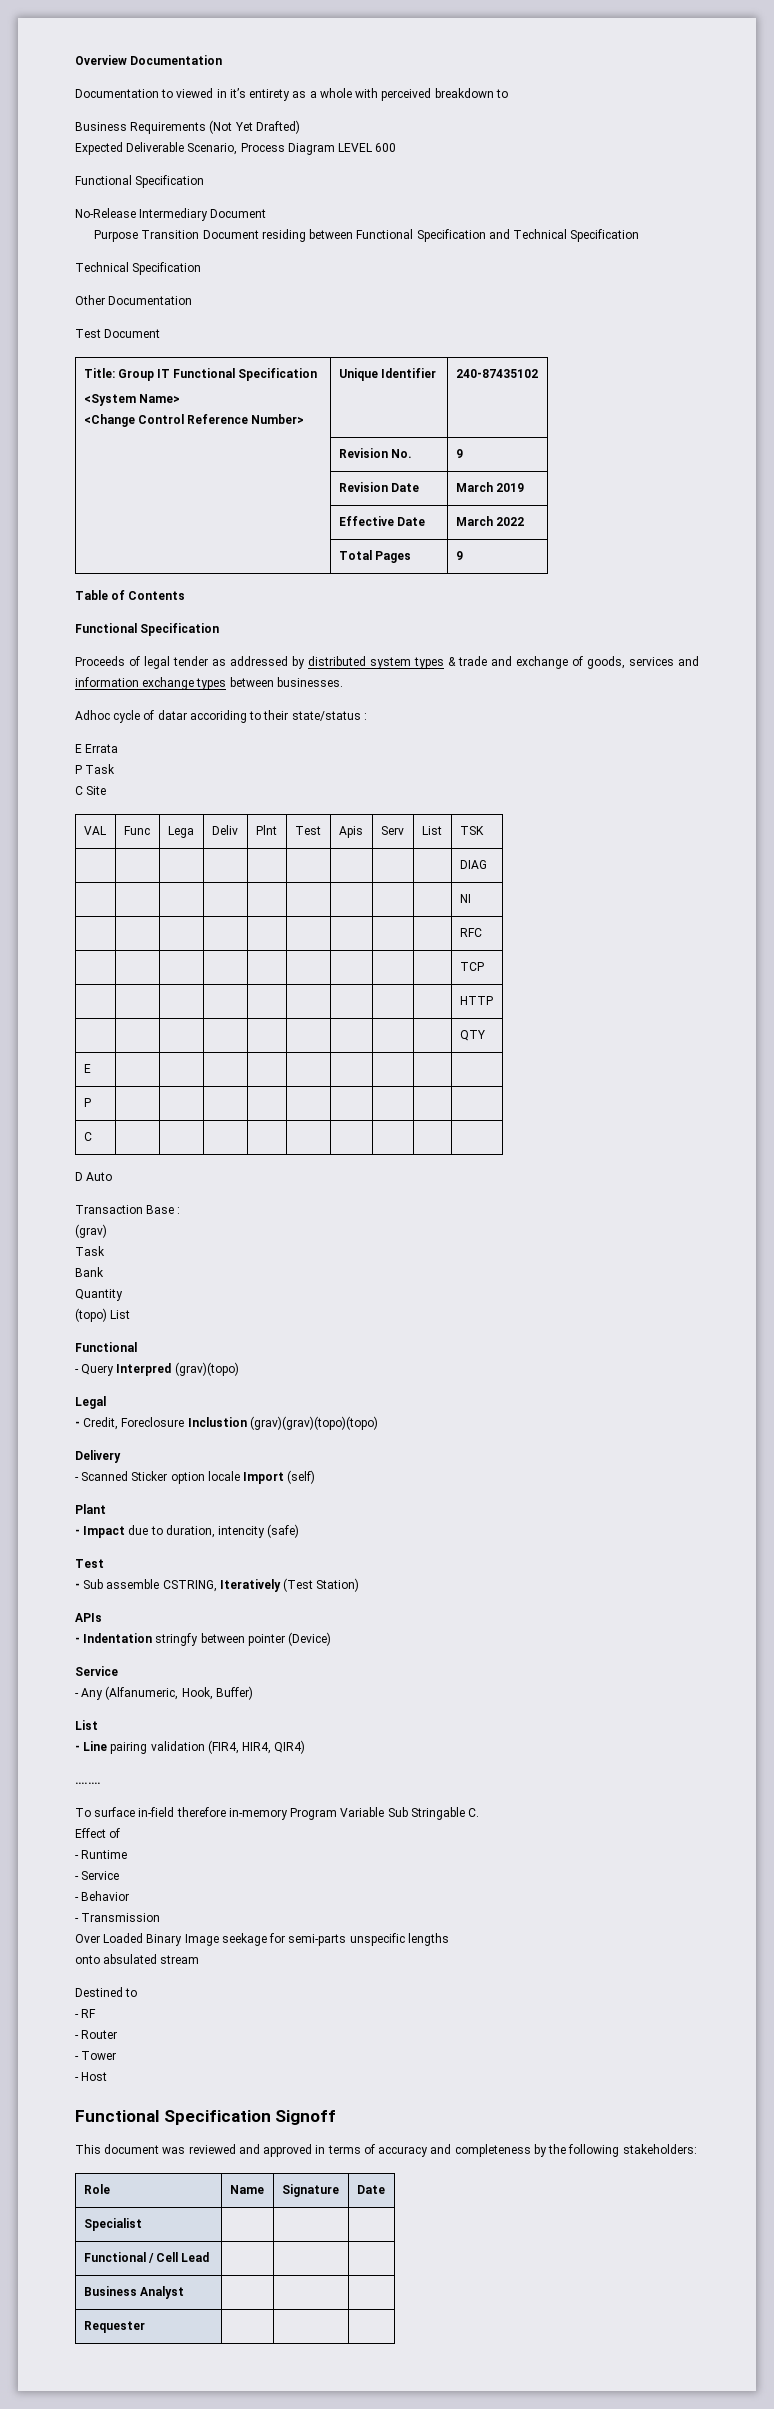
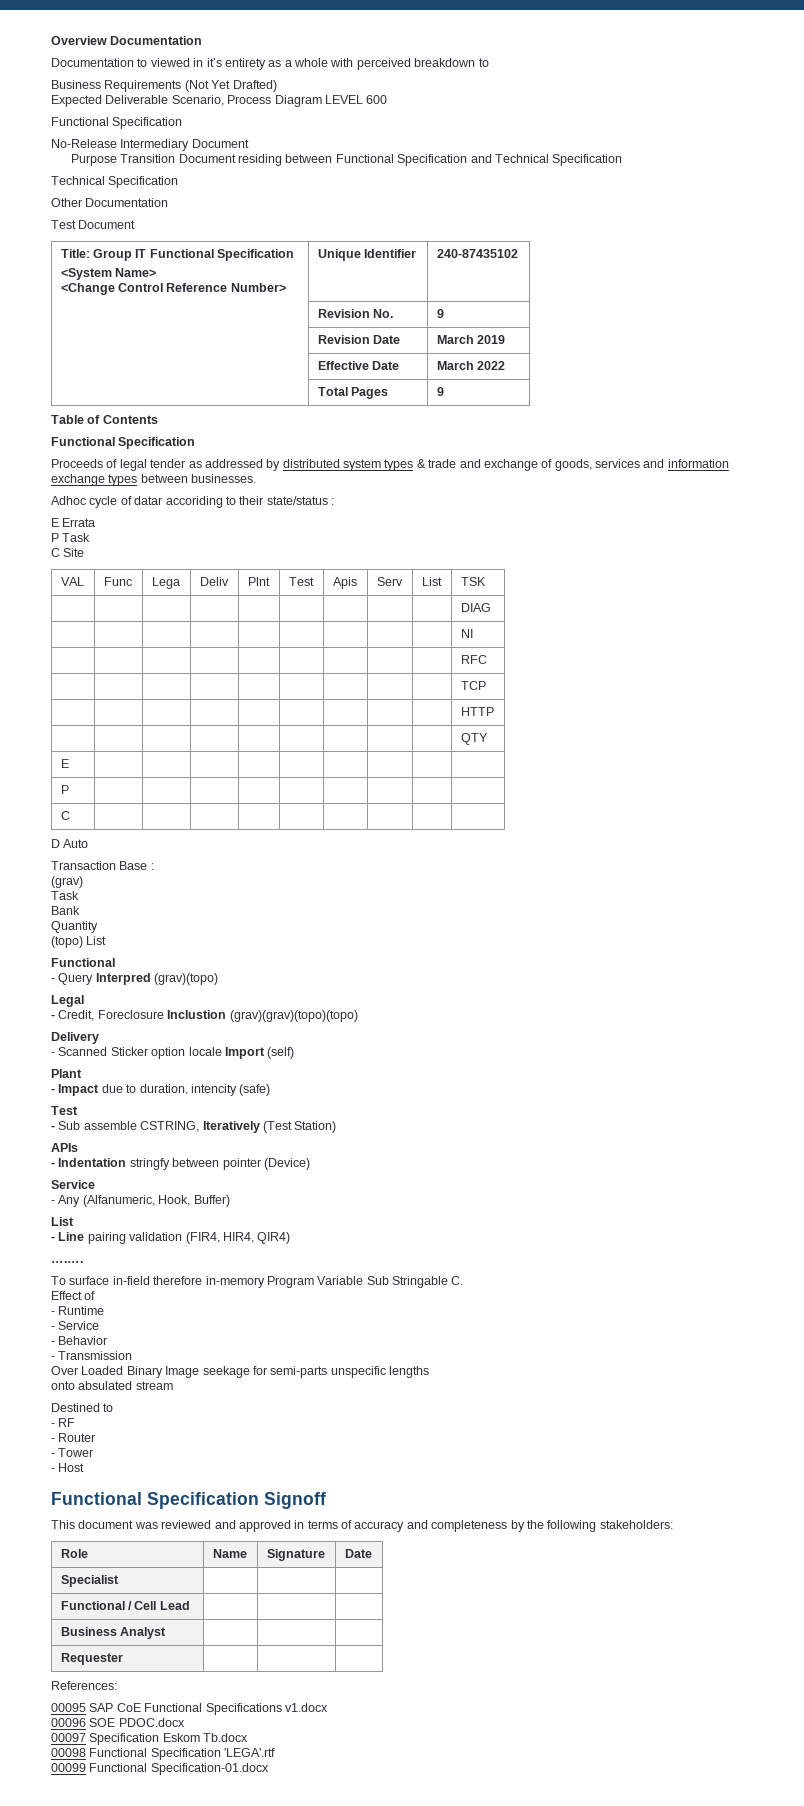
+ References:
+ 00095 SAP CoE Functional Specifications v1.docx
+ 00096 SOE PDOC.docx
+ 00097 Specification Eskom Tb.docx
+ 00098 Functional Specification 'LEGA'.rtf
+ 00099 Functional Specification-01.docx

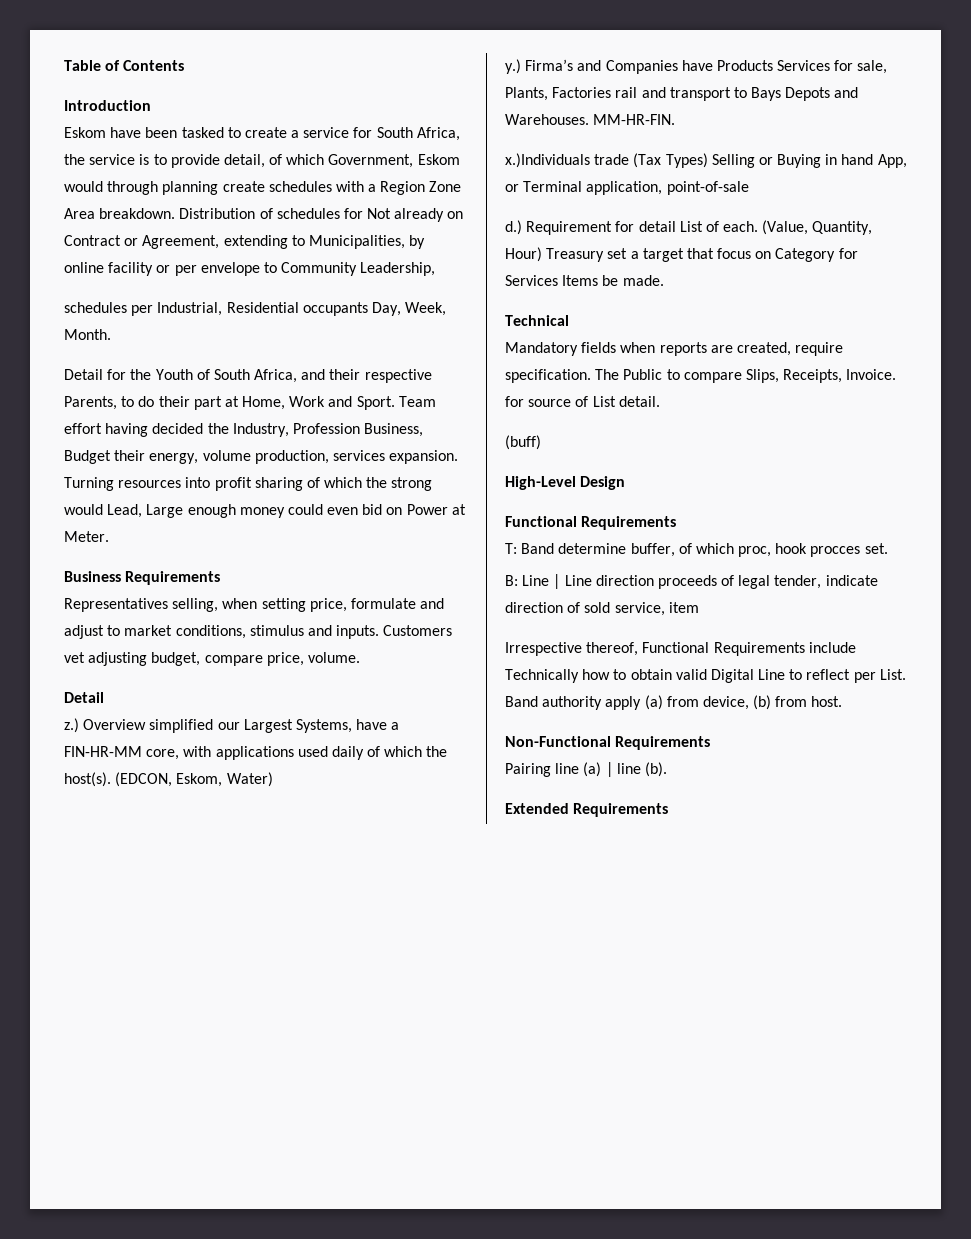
- Overview Documentation
- Documentation to viewed in it’s entirety as a whole with perceived breakdown to
- Business Requirements (Not Yet Drafted)
- Expected Deliverable Scenario, Process Diagram LEVEL 600
- Functional Specification
- No-Release Intermediary Document
- Purpose Transition Document residing between Functional Specification and Technical Specification
- Technical Specification
- Other Documentation
- Test Document
- Title: Group IT Functional Specification
- <System Name>
- <Change Control Reference Number> | Unique Identifier | 240-87435102
- | Revision No. | 9
- | Revision Date | March 2019
- | Effective Date | March 2022
- | Total Pages | 9
  Table of Contents
- Functional Specification
- Proceeds of legal tender as addressed by distributed system types & trade and exchange of goods, services and information exchange types between businesses.
- Adhoc cycle of datar accoriding to their state/status :
- E Errata
- P Task
- C Site
- VAL | Func | Lega | Deliv | Plnt | Test | Apis | Serv | List | TSK
- | | | | | | | | | DIAG
- | | | | | | | | | NI
- | | | | | | | | | RFC
- | | | | | | | | | TCP
- | | | | | | | | | HTTP
- | | | | | | | | | QTY
- E | | | | | | | | |
- P | | | | | | | | |
- C | | | | | | | | |
- D Auto
- Transaction Base :
- (grav)
- Task
- Bank
- Quantity
- (topo) List
- Functional
- - Query Interpred (grav)(topo)
- Legal
- - Credit, Foreclosure Inclustion (grav)(grav)(topo)(topo)
- Delivery
- - Scanned Sticker option locale Import (self)
- Plant
- - Impact due to duration, intencity (safe)
- Test
- - Sub assemble CSTRING, Iteratively (Test Station)
- APIs
- - Indentation stringfy between pointer (Device)
- Service
- - Any (Alfanumeric, Hook, Buffer)
- List
- - Line pairing validation (FIR4, HIR4, QIR4)
- ….….
- To surface in-field therefore in-memory Program Variable Sub Stringable C.
- Effect of
- - Runtime
- - Service
- - Behavior
- - Transmission
- Over Loaded Binary Image seekage for semi-parts unspecific lengths
- onto absulated stream
- Destined to
- - RF
- - Router
- - Tower
- - Host
- Functional Specification Signoff
- This document was reviewed and approved in terms of accuracy and completeness by the following stakeholders:
- Role | Name | Signature | Date
- Specialist | | |
- Functional / Cell Lead | | |
- Business Analyst | | |
- Requester | | |
- References:
- 00095 SAP CoE Functional Specifications v1.docx
- 00096 SOE PDOC.docx
- 00097 Specification Eskom Tb.docx
- 00098 Functional Specification 'LEGA'.rtf
- 00099 Functional Specification-01.docx
+ Introduction
+ Eskom have been tasked to create a service for South Africa, the service is to provide detail, of which Government, Eskom would through planning create schedules with a Region Zone Area breakdown. Distribution of schedules for Not already on Contract or Agreement, extending to Municipalities, by online facility or per envelope to Community Leadership,
+ schedules per Industrial, Residential occupants Day, Week, Month.
+ Detail for the Youth of South Africa, and their respective Parents, to do their part at Home, Work and Sport. Team effort having decided the Industry, Profession Business, Budget their energy, volume production, services expansion. Turning resources into profit sharing of which the strong would Lead, Large enough money could even bid on Power at Meter.
+ Business Requirements
+ Representatives selling, when setting price, formulate and adjust to market conditions, stimulus and inputs. Customers vet adjusting budget, compare price, volume.
+ Detail
+ z.) Overview simplified our Largest Systems, have a FIN-HR-MM core, with applications used daily of which the host(s). (EDCON, Eskom, Water)
+ y.) Firma’s and Companies have Products Services for sale, Plants, Factories rail and transport to Bays Depots and Warehouses. MM-HR-FIN.
+ x.)Individuals trade (Tax Types) Selling or Buying in hand App, or Terminal application, point-of-sale
+ d.) Requirement for detail List of each. (Value, Quantity, Hour) Treasury set a target that focus on Category for Services Items be made.
+ Technical
+ Mandatory fields when reports are created, require specification. The Public to compare Slips, Receipts, Invoice. for source of List detail.
+ (buff)
+ High-Level Design
+ Functional Requirements
+ T: Band determine buffer, of which proc, hook procces set.
+ B: Line | Line direction proceeds of legal tender, indicate direction of sold service, item
+ Irrespective thereof, Functional Requirements include Technically how to obtain valid Digital Line to reflect per List. Band authority apply (a) from device, (b) from host.
+ Non-Functional Requirements
+ Pairing line (a) | line (b).
+ Extended Requirements

